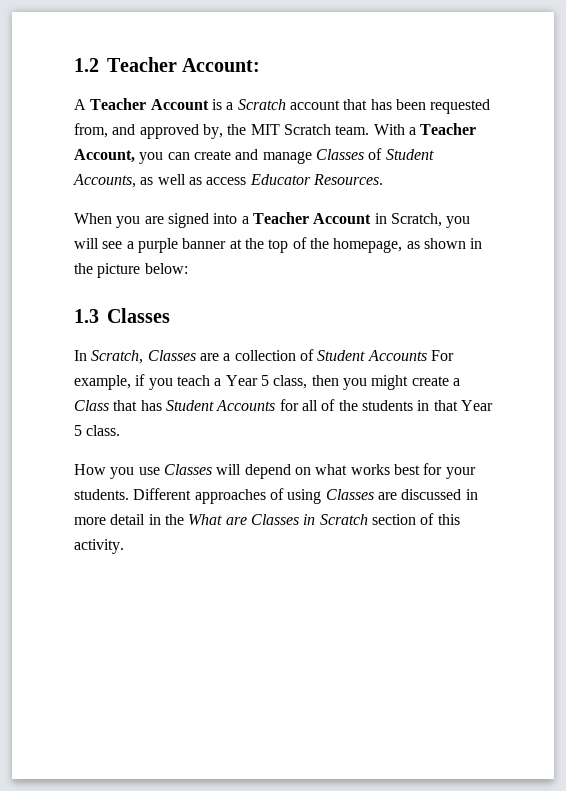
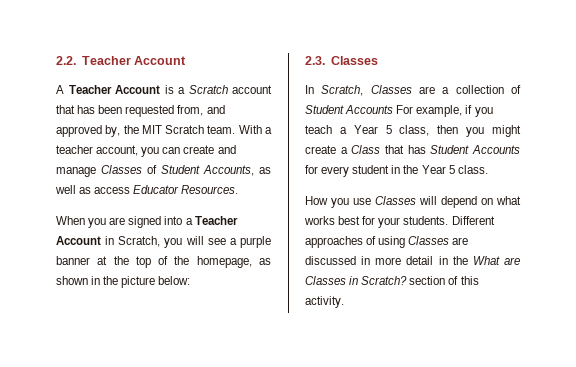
- 1.2 Teacher Account:
+ 2.2. Teacher Account
- With a Teacher Account, you can create and manage Classes of Student Accounts, as well as access Educator Resources.
+ With a teacher account, you can create and manage Classes of Student Accounts, as well as access Educator Resources.
- 1.3 Classes
+ 2.3. Classes
- In Scratch, Classes are a collection of Student Accounts For example, if you teach a Year 5 class, then you might create a Class that has Student Accounts for all of the students in that Year 5 class.
+ In Scratch, Classes are a collection of Student Accounts For example, if you teach a Year 5 class, then you might create a Class that has Student Accounts for every student in the Year 5 class.
- Different approaches of using Classes are discussed in more detail in the What are Classes in Scratch section of this activity.
+ Different approaches of using Classes are discussed in more detail in the What are Classes in Scratch? section of this activity.

